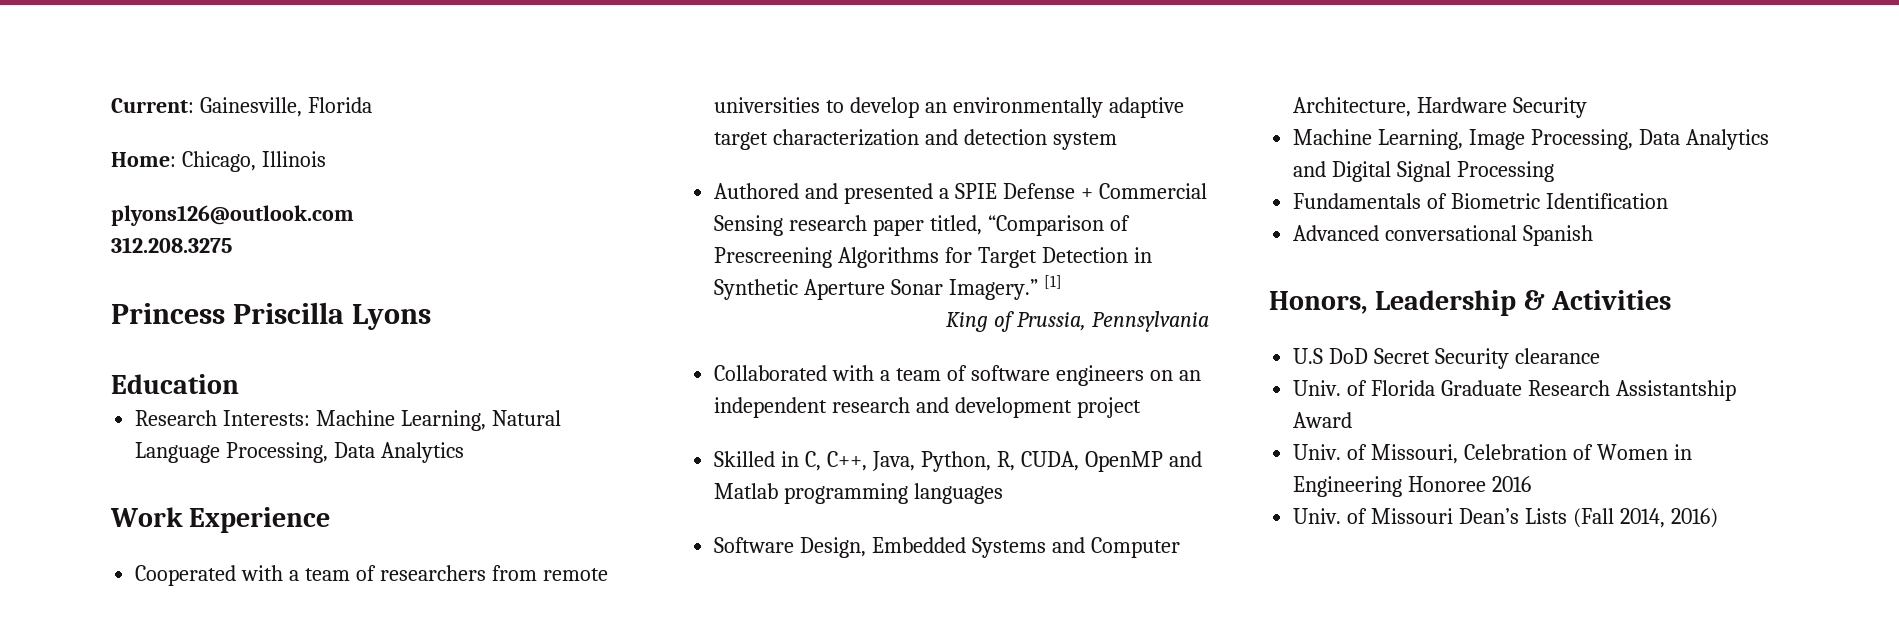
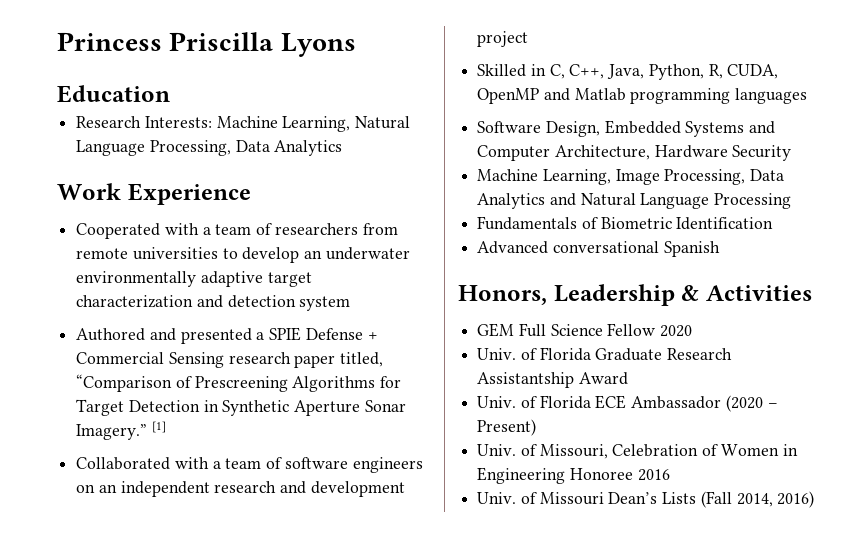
- Current: Gainesville, Florida
- Home: Chicago, Illinois
- plyons126@outlook.com
- 312.208.3275
- Cooperated with a team of researchers from remote universities to develop an environmentally adaptive target characterization and detection system
+ Cooperated with a team of researchers from remote universities to develop an underwater environmentally adaptive target characterization and detection system
- King of Prussia, Pennsylvania
- Machine Learning, Image Processing, Data Analytics and Digital Signal Processing
+ Machine Learning, Image Processing, Data Analytics and Natural Language Processing
- U.S DoD Secret Security clearance
+ GEM Full Science Fellow 2020
+ Univ. of Florida ECE Ambassador (2020 – Present)

